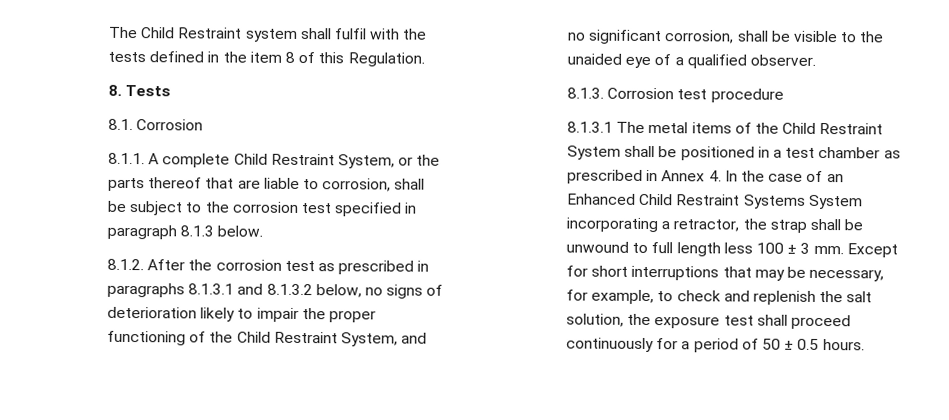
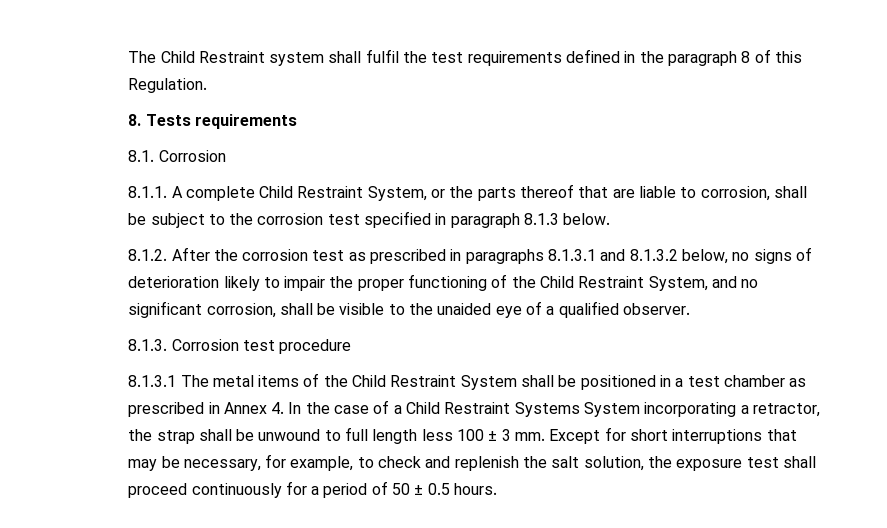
- The Child Restraint system shall fulfil with the tests defined in the item 8 of this Regulation.
+ The Child Restraint system shall fulfil the test requirements defined in the paragraph 8 of this Regulation.
- 8. Tests
+ 8. Tests requirements
- 8.1.3.1 The metal items of the Child Restraint System shall be positioned in a test chamber as prescribed in Annex 4. In the case of an Enhanced Child Restraint Systems System incorporating a retractor, the strap shall be unwound to full length less 100 ± 3 mm.
+ 8.1.3.1 The metal items of the Child Restraint System shall be positioned in a test chamber as prescribed in Annex 4. In the case of a Child Restraint Systems System incorporating a retractor, the strap shall be unwound to full length less 100 ± 3 mm.

